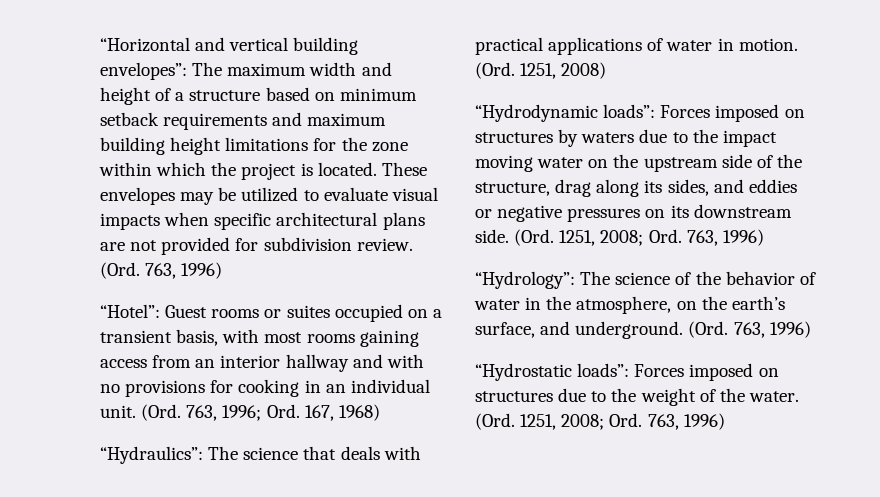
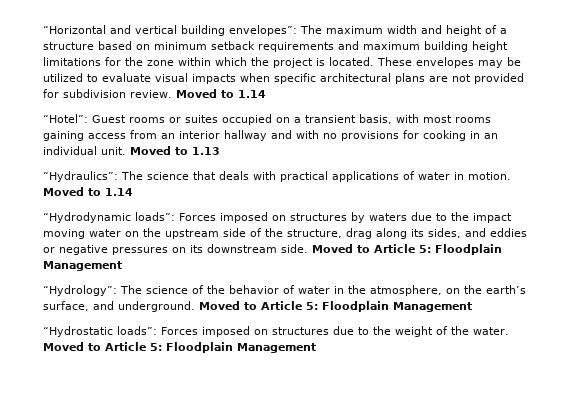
- These envelopes may be utilized to evaluate visual impacts when specific architectural plans are not provided for subdivision review. (Ord. 763, 1996)
+ These envelopes may be utilized to evaluate visual impacts when specific architectural plans are not provided for subdivision review. Moved to 1.14
- (Ord. 763, 1996; Ord. 167, 1968)
+ Moved to 1.13
- “Hydraulics”: The science that deals with practical applications of water in motion. (Ord. 1251, 2008)
+ “Hydraulics”: The science that deals with practical applications of water in motion. Moved to 1.14
- “Hydrodynamic loads”: Forces imposed on structures by waters due to the impact moving water on the upstream side of the structure, drag along its sides, and eddies or negative pressures on its downstream side. (Ord. 1251, 2008; Ord. 763, 1996)
+ “Hydrodynamic loads”: Forces imposed on structures by waters due to the impact moving water on the upstream side of the structure, drag along its sides, and eddies or negative pressures on its downstream side. Moved to Article 5: Floodplain Management
- “Hydrology”: The science of the behavior of water in the atmosphere, on the earth’s surface, and underground. (Ord. 763, 1996)
+ “Hydrology”: The science of the behavior of water in the atmosphere, on the earth’s surface, and underground. Moved to Article 5: Floodplain Management
- “Hydrostatic loads”: Forces imposed on structures due to the weight of the water. (Ord. 1251, 2008; Ord. 763, 1996)
+ “Hydrostatic loads”: Forces imposed on structures due to the weight of the water. Moved to Article 5: Floodplain Management

